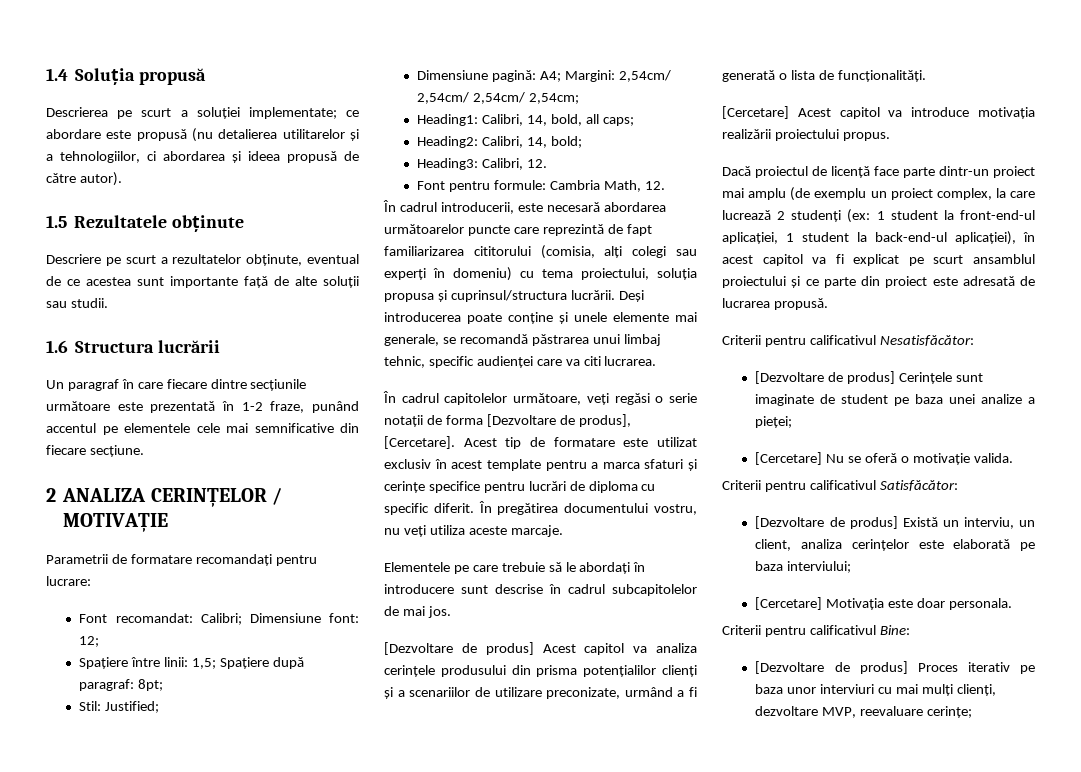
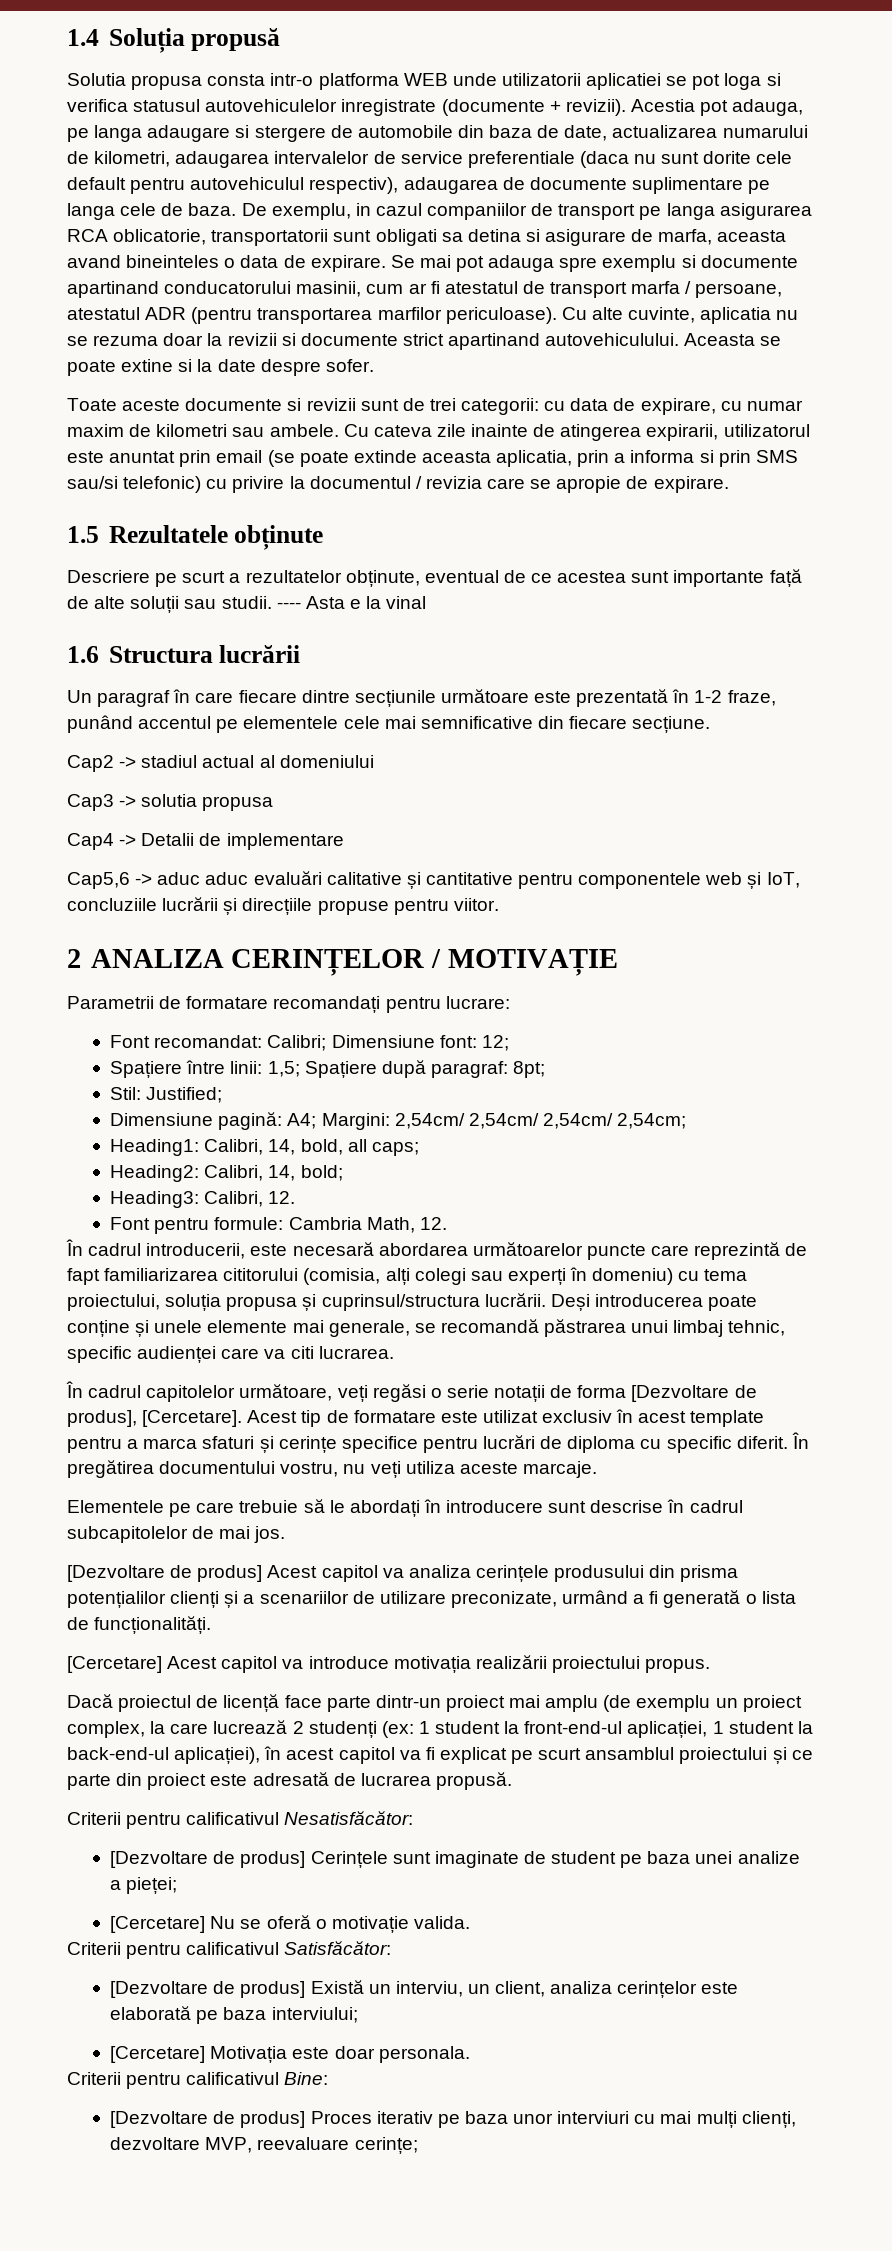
- Descrierea pe scurt a soluției implementate; ce abordare este propusă (nu detalierea utilitarelor și a tehnologiilor, ci abordarea și ideea propusă de către autor).
+ Solutia propusa consta intr-o platforma WEB unde utilizatorii aplicatiei se pot loga si verifica statusul autovehiculelor inregistrate (documente + revizii). Acestia pot adauga, pe langa adaugare si stergere de automobile din baza de date, actualizarea numarului de kilometri, adaugarea intervalelor de service preferentiale (daca nu sunt dorite cele default pentru autovehiculul respectiv), adaugarea de documente suplimentare pe langa cele de baza. De exemplu, in cazul companiilor de transport pe langa asigurarea RCA oblicatorie, transportatorii sunt obligati sa detina si asigurare de marfa, aceasta avand bineinteles o data de expirare. Se mai pot adauga spre exemplu si documente apartinand conducatorului masinii, cum ar fi atestatul de transport marfa / persoane, atestatul ADR (pentru transportarea marfilor periculoase). Cu alte cuvinte, aplicatia nu se rezuma doar la revizii si documente strict apartinand autovehiculului. Aceasta se poate extine si la date despre sofer.
+ Toate aceste documente si revizii sunt de trei categorii: cu data de expirare, cu numar maxim de kilometri sau ambele. Cu cateva zile inainte de atingerea expirarii, utilizatorul este anuntat prin email (se poate extinde aceasta aplicatia, prin a informa si prin SMS sau/si telefonic) cu privire la documentul / revizia care se apropie de expirare.
+ ---- Asta e la vinal
+ Cap2 -> stadiul actual al domeniului
+ Cap3 -> solutia propusa
+ Cap4 -> Detalii de implementare
+ Cap5,6 -> aduc aduc evaluări calitative și cantitative pentru componentele web și IoT, concluziile lucrării și direcțiile propuse pentru viitor.

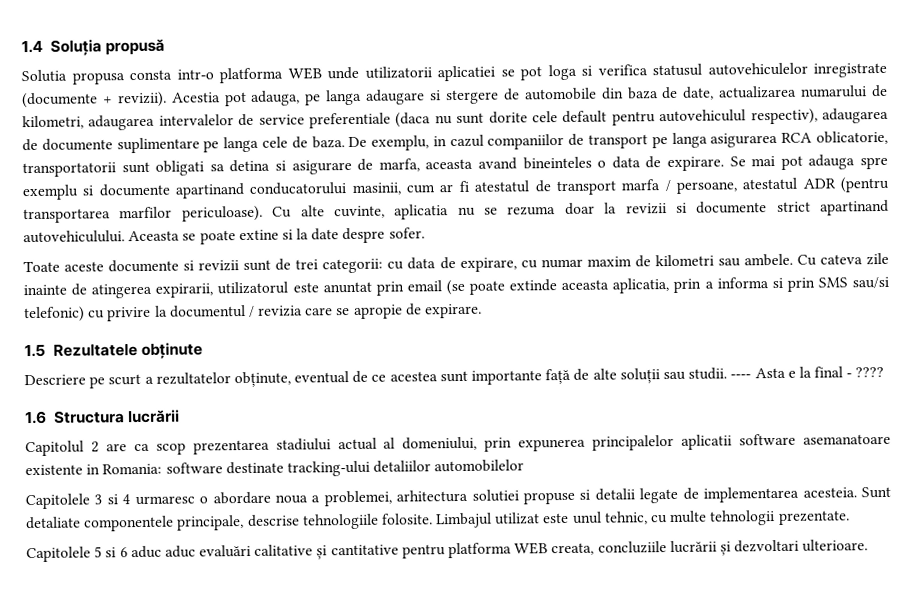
- ---- Asta e la vinal
+ ---- Asta e la final - ????
- Un paragraf în care fiecare dintre secțiunile următoare este prezentată în 1-2 fraze, punând accentul pe elementele cele mai semnificative din fiecare secțiune.
- Cap2 -> stadiul actual al domeniului
- Cap3 -> solutia propusa
- Cap4 -> Detalii de implementare
- Cap5,6 -> aduc aduc evaluări calitative și cantitative pentru componentele web și IoT, concluziile lucrării și direcțiile propuse pentru viitor.
- 2 ANALIZA CERINȚELOR / MOTIVAȚIE
- Parametrii de formatare recomandați pentru lucrare:
- Font recomandat: Calibri; Dimensiune font: 12;
- Spațiere între linii: 1,5; Spațiere după paragraf: 8pt;
- Stil: Justified;
- Dimensiune pagină: A4; Margini: 2,54cm/ 2,54cm/ 2,54cm/ 2,54cm;
- Heading1: Calibri, 14, bold, all caps;
- Heading2: Calibri, 14, bold;
- Heading3: Calibri, 12.
- Font pentru formule: Cambria Math, 12.
- În cadrul introducerii, este necesară abordarea următoarelor puncte care reprezintă de fapt familiarizarea cititorului (comisia, alți colegi sau experți în domeniu) cu tema proiectului, soluția propusa și cuprinsul/structura lucrării. Deși introducerea poate conține și unele elemente mai generale, se recomandă păstrarea unui limbaj tehnic, specific audienței care va citi lucrarea.
- În cadrul capitolelor următoare, veți regăsi o serie notații de forma [Dezvoltare de produs], [Cercetare]. Acest tip de formatare este utilizat exclusiv în acest template pentru a marca sfaturi și cerințe specifice pentru lucrări de diploma cu specific diferit. În pregătirea documentului vostru, nu veți utiliza aceste marcaje.
- Elementele pe care trebuie să le abordați în introducere sunt descrise în cadrul subcapitolelor de mai jos.
- [Dezvoltare de produs] Acest capitol va analiza cerințele produsului din prisma potențialilor clienți și a scenariilor de utilizare preconizate, urmând a fi generată o lista de funcționalități.
- [Cercetare] Acest capitol va introduce motivația realizării proiectului propus.
- Dacă proiectul de licență face parte dintr-un proiect mai amplu (de exemplu un proiect complex, la care lucrează 2 studenți (ex: 1 student la front-end-ul aplicației, 1 student la back-end-ul aplicației), în acest capitol va fi explicat pe scurt ansamblul proiectului și ce parte din proiect este adresată de lucrarea propusă.
- Criterii pentru calificativul Nesatisfăcător:
- [Dezvoltare de produs] Cerințele sunt imaginate de student pe baza unei analize a pieței;
- [Cercetare] Nu se oferă o motivație valida.
- Criterii pentru calificativul Satisfăcător:
- [Dezvoltare de produs] Există un interviu, un client, analiza cerințelor este elaborată pe baza interviului;
- [Cercetare] Motivația este doar personala.
- Criterii pentru calificativul Bine:
- [Dezvoltare de produs] Proces iterativ pe baza unor interviuri cu mai mulți clienți, dezvoltare MVP, reevaluare cerințe;
+ Capitolul 2 are ca scop prezentarea stadiului actual al domeniului, prin expunerea principalelor aplicatii software asemanatoare existente in Romania: software destinate tracking-ului detaliilor automobilelor
+ Capitolele 3 si 4 urmaresc o abordare noua a problemei, arhitectura solutiei propuse si detalii legate de implementarea acesteia. Sunt detaliate componentele principale, descrise tehnologiile folosite. Limbajul utilizat este unul tehnic, cu multe tehnologii prezentate.
+ Capitolele 5 si 6 aduc aduc evaluări calitative și cantitative pentru platforma WEB creata, concluziile lucrării și dezvoltari ulterioare.

